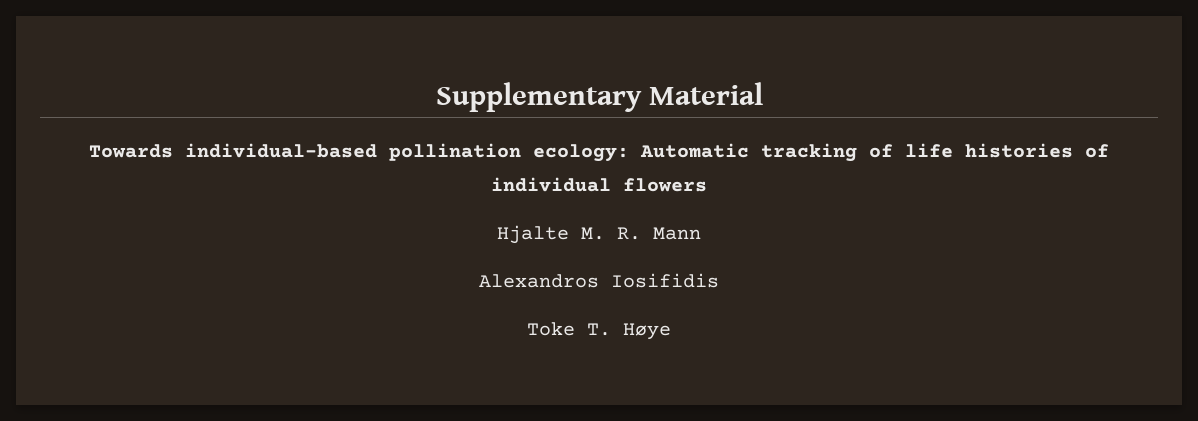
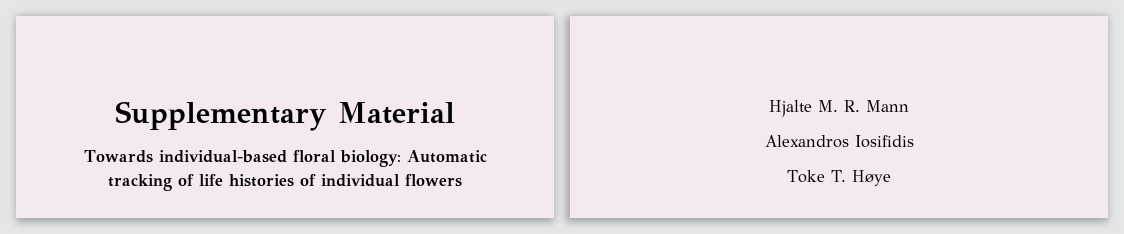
- Towards individual-based pollination ecology: Automatic tracking of life histories of individual flowers
+ Towards individual-based floral biology: Automatic tracking of life histories of individual flowers

